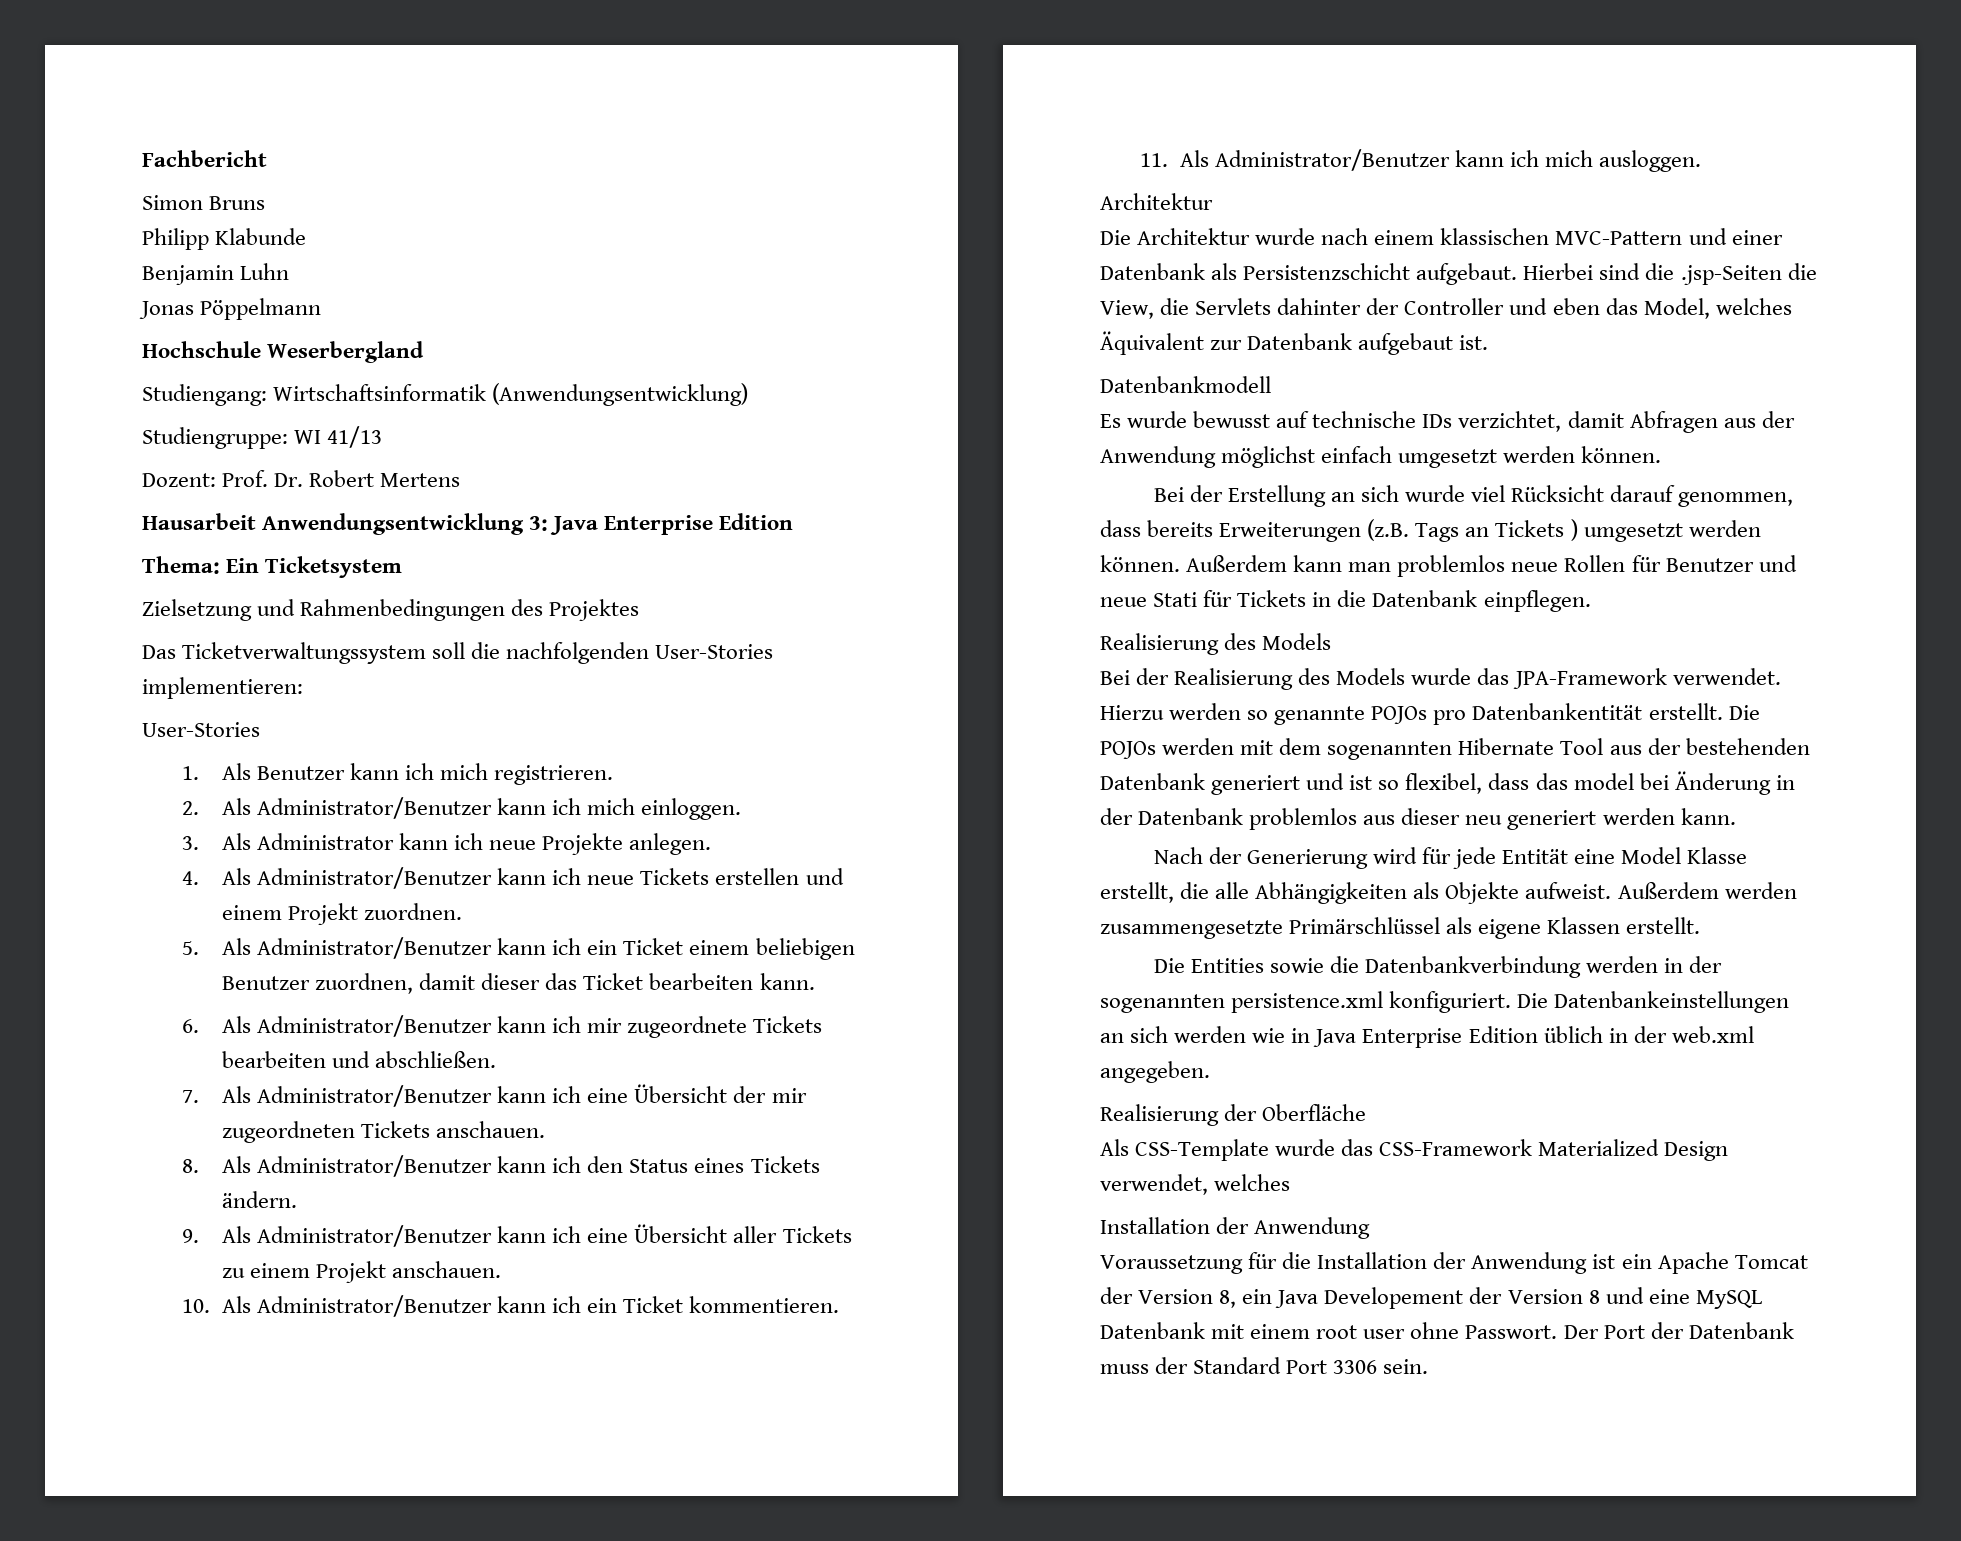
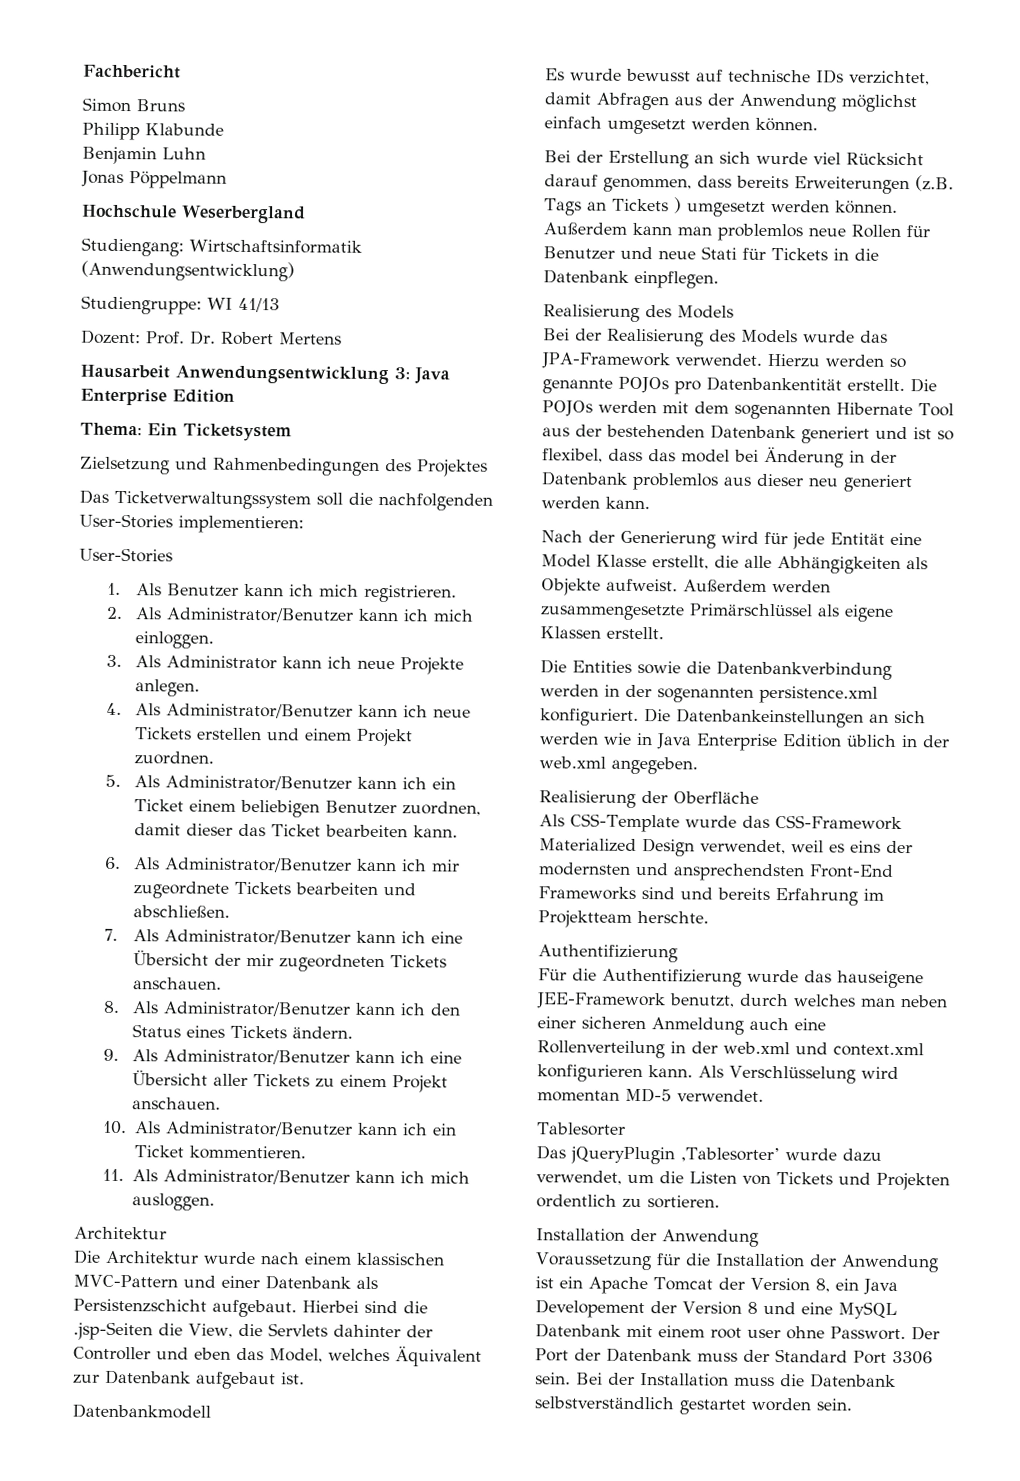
- Als CSS-Template wurde das CSS-Framework Materialized Design verwendet, welches
+ Als CSS-Template wurde das CSS-Framework Materialized Design verwendet, weil es eins der modernsten und ansprechendsten Front-End Frameworks sind und bereits Erfahrung im Projektteam herschte.
+ Authentifizierung
+ Für die Authentifizierung wurde das hauseigene JEE-Framework benutzt, durch welches man neben einer sicheren Anmeldung auch eine Rollenverteilung in der web.xml und context.xml konfigurieren kann. Als Verschlüsselung wird momentan MD-5 verwendet.
+ Tablesorter
+ Das jQueryPlugin ‚Tablesorter’ wurde dazu verwendet, um die Listen von Tickets und Projekten ordentlich zu sortieren.
+ Bei der Installation muss die Datenbank selbstverständlich gestartet worden sein.

